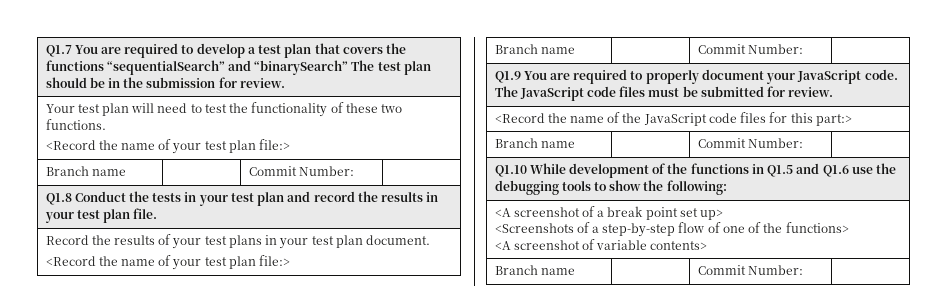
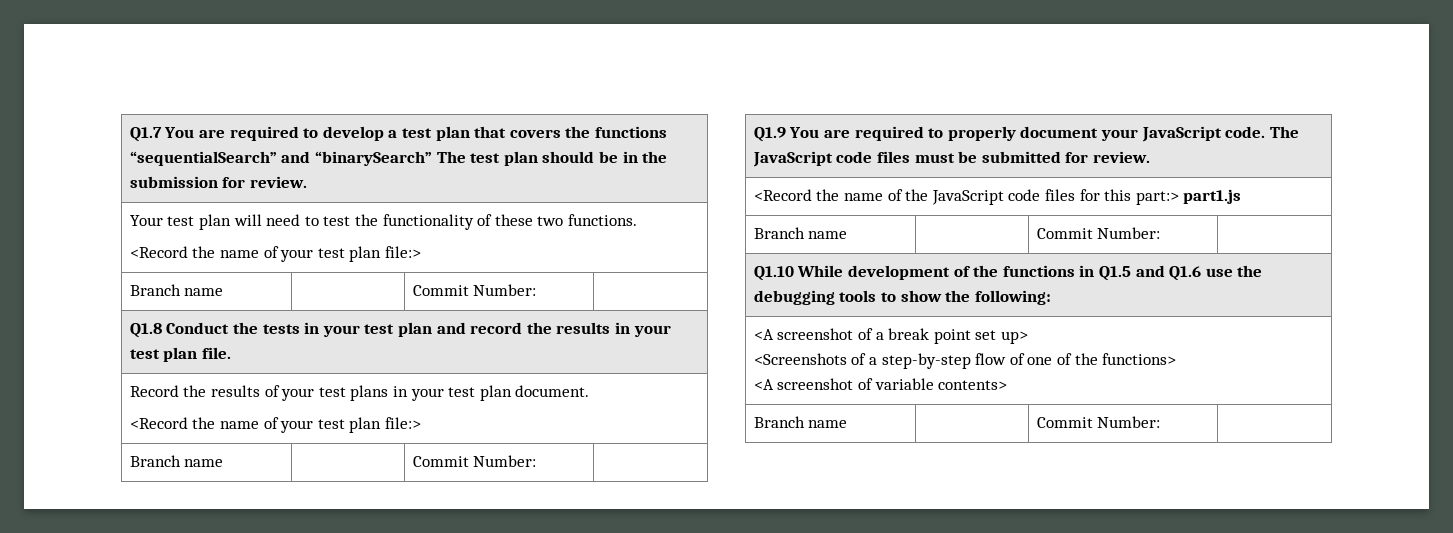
- <Record the name of the JavaScript code files for this part:>
+ <Record the name of the JavaScript code files for this part:> part1.js

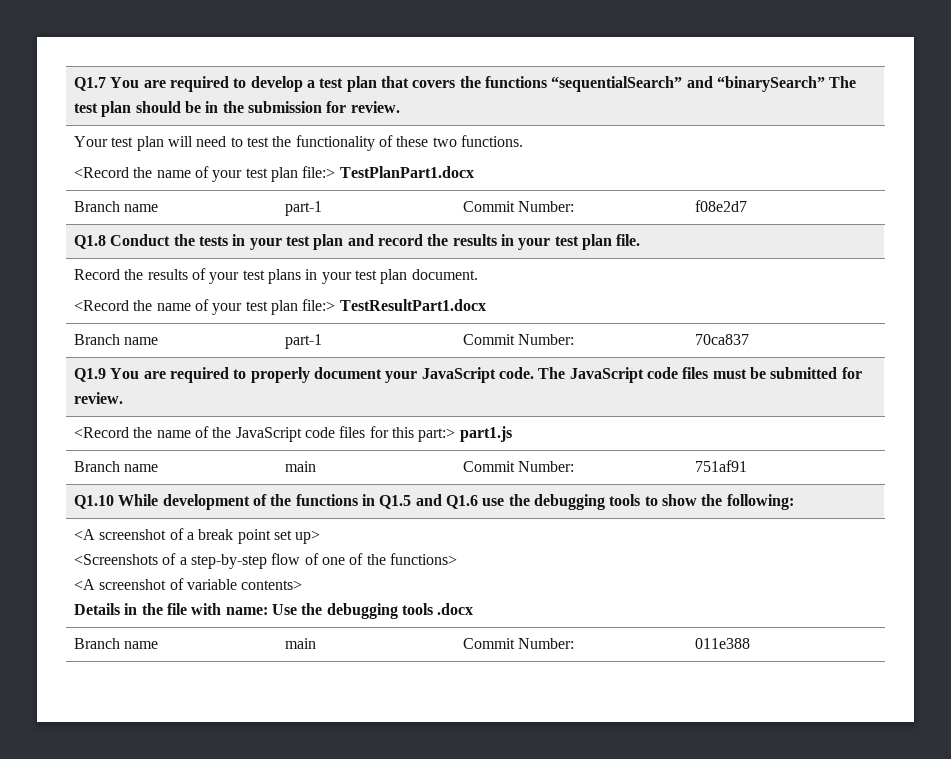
  Your test plan will need to test the functionality of these two functions.
- <Record the name of your test plan file:>
- Branch name | | Commit Number: |
+ <Record the name of your test plan file:> TestPlanPart1.docx
+ Branch name | part-1 | Commit Number: | f08e2d7
  Record the results of your test plans in your test plan document.
- <Record the name of your test plan file:>
- Branch name | | Commit Number: |
+ <Record the name of your test plan file:> TestResultPart1.docx
+ Branch name | part-1 | Commit Number: | 70ca837
  <Record the name of the JavaScript code files for this part:> part1.js
- Branch name | | Commit Number: |
+ Branch name | main | Commit Number: | 751af91
  <A screenshot of a break point set up>
  <Screenshots of a step-by-step flow of one of the functions>
  <A screenshot of variable contents>
- Branch name | | Commit Number: |
+ Details in the file with name: Use the debugging tools .docx
+ Branch name | main | Commit Number: | 011e388

